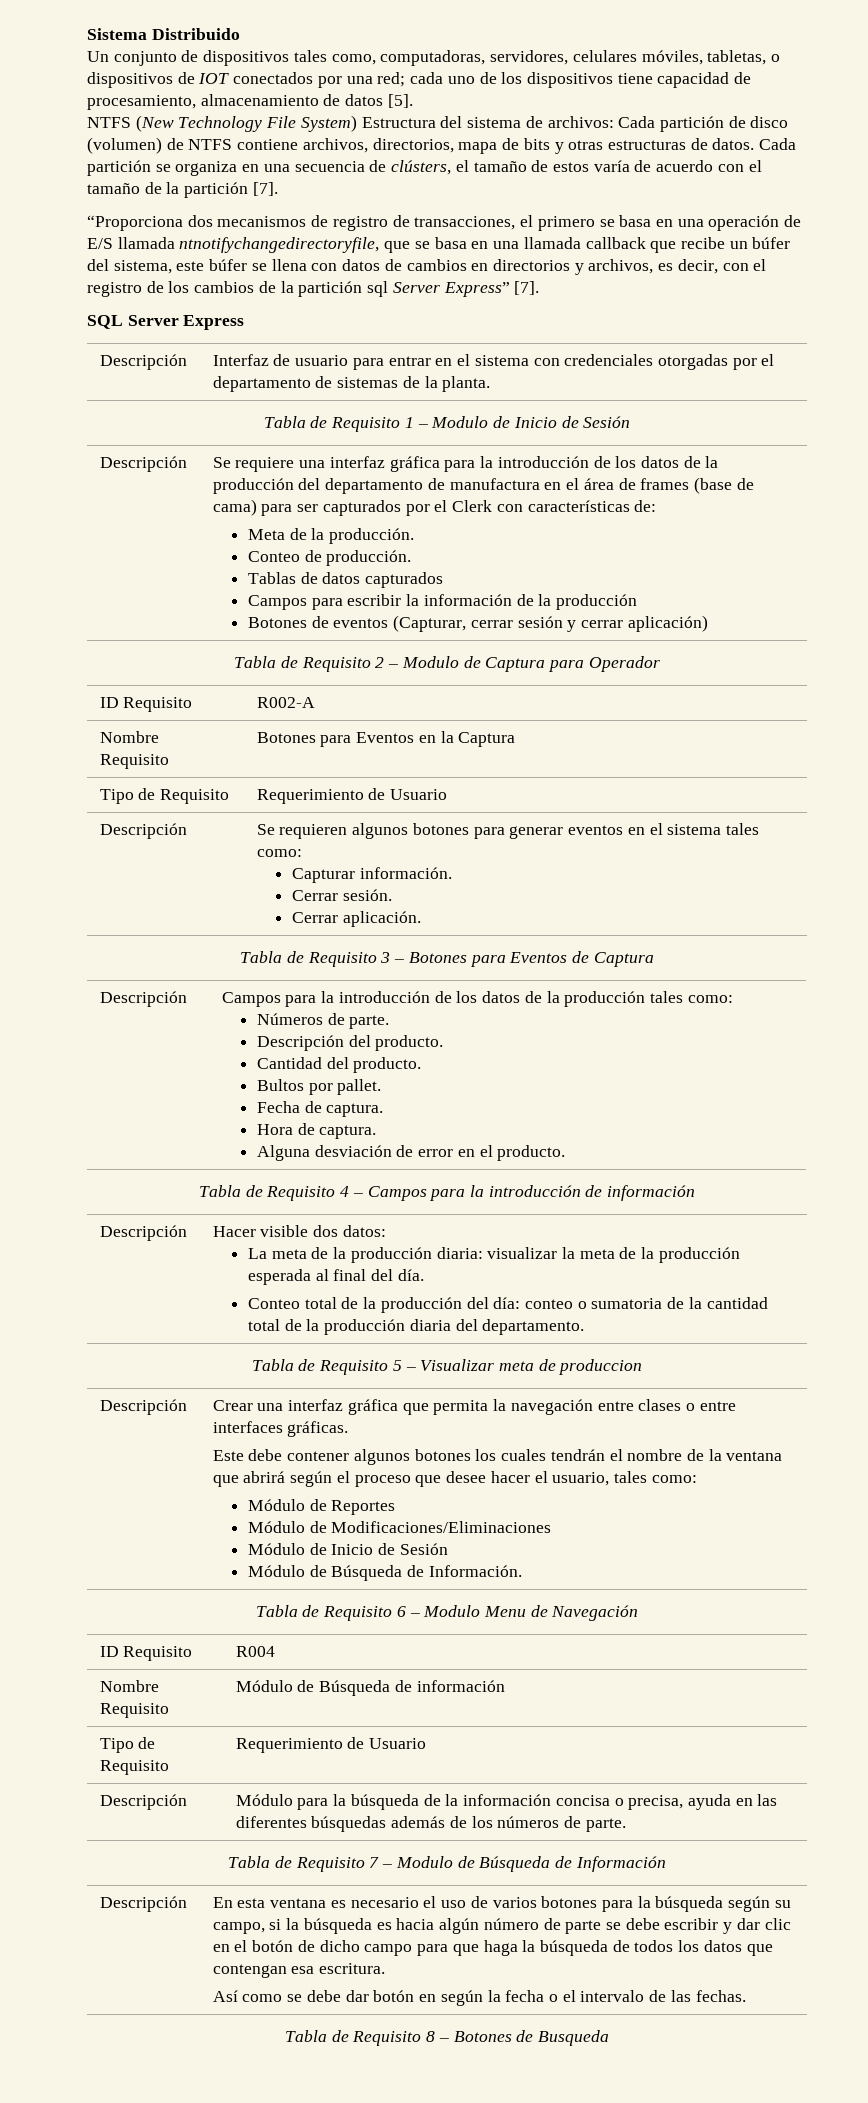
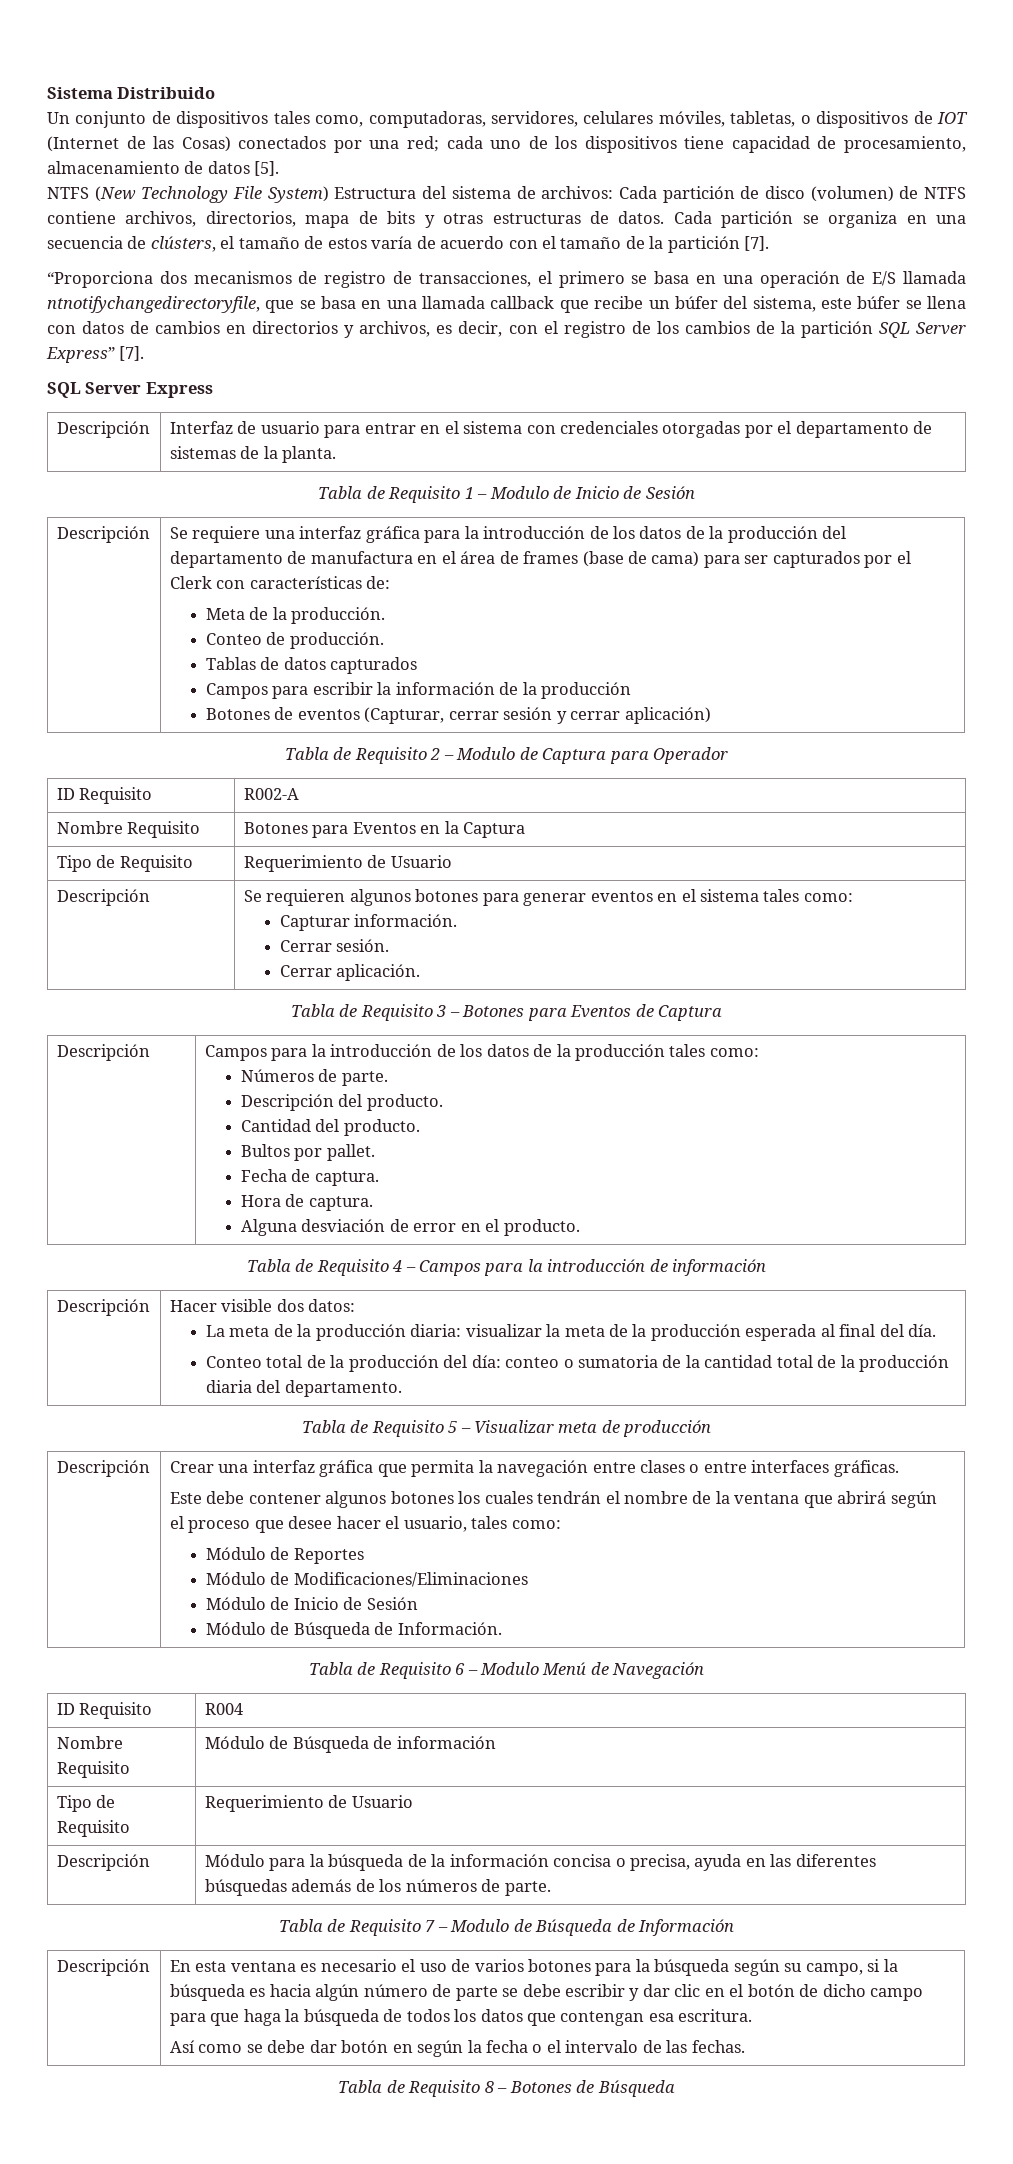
- Un conjunto de dispositivos tales como, computadoras, servidores, celulares móviles, tabletas, o dispositivos de IOT conectados por una red; cada uno de los dispositivos tiene capacidad de procesamiento, almacenamiento de datos [5].
+ Un conjunto de dispositivos tales como, computadoras, servidores, celulares móviles, tabletas, o dispositivos de IOT (Internet de las Cosas) conectados por una red; cada uno de los dispositivos tiene capacidad de procesamiento, almacenamiento de datos [5].
- “Proporciona dos mecanismos de registro de transacciones, el primero se basa en una operación de E/S llamada ntnotifychangedirectoryfile, que se basa en una llamada callback que recibe un búfer del sistema, este búfer se llena con datos de cambios en directorios y archivos, es decir, con el registro de los cambios de la partición sql Server Express” [7].
+ “Proporciona dos mecanismos de registro de transacciones, el primero se basa en una operación de E/S llamada ntnotifychangedirectoryfile, que se basa en una llamada callback que recibe un búfer del sistema, este búfer se llena con datos de cambios en directorios y archivos, es decir, con el registro de los cambios de la partición SQL Server Express” [7].
- Tabla de Requisito 5 – Visualizar meta de produccion
+ Tabla de Requisito 5 – Visualizar meta de producción
- Tabla de Requisito 6 – Modulo Menu de Navegación
+ Tabla de Requisito 6 – Modulo Menú de Navegación
- Tabla de Requisito 8 – Botones de Busqueda
+ Tabla de Requisito 8 – Botones de Búsqueda

